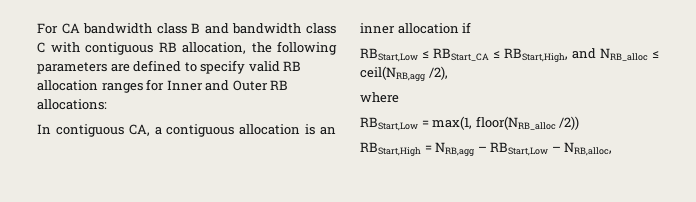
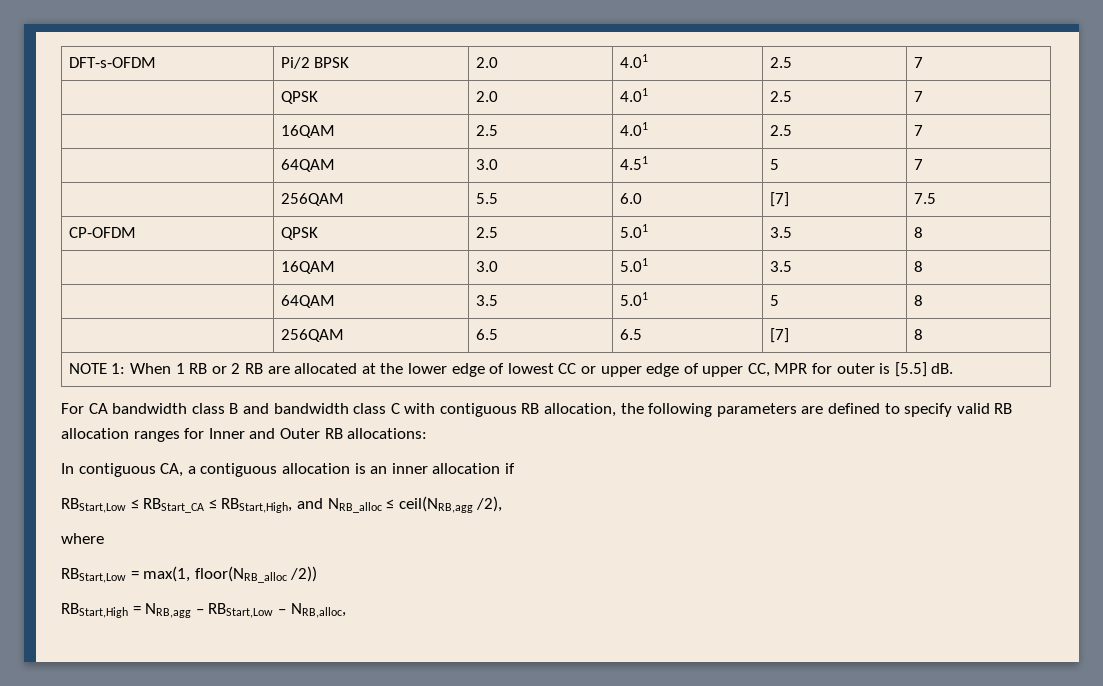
+ DFT-s-OFDM | Pi/2 BPSK | 2.0 | 4.01 | 2.5 | 7
+ | QPSK | 2.0 | 4.01 | 2.5 | 7
+ | 16QAM | 2.5 | 4.01 | 2.5 | 7
+ | 64QAM | 3.0 | 4.51 | 5 | 7
+ | 256QAM | 5.5 | 6.0 | [7] | 7.5
+ CP-OFDM | QPSK | 2.5 | 5.01 | 3.5 | 8
+ | 16QAM | 3.0 | 5.01 | 3.5 | 8
+ | 64QAM | 3.5 | 5.01 | 5 | 8
+ | 256QAM | 6.5 | 6.5 | [7] | 8
+ NOTE 1: When 1 RB or 2 RB are allocated at the lower edge of lowest CC or upper edge of upper CC, MPR for outer is [5.5] dB.

